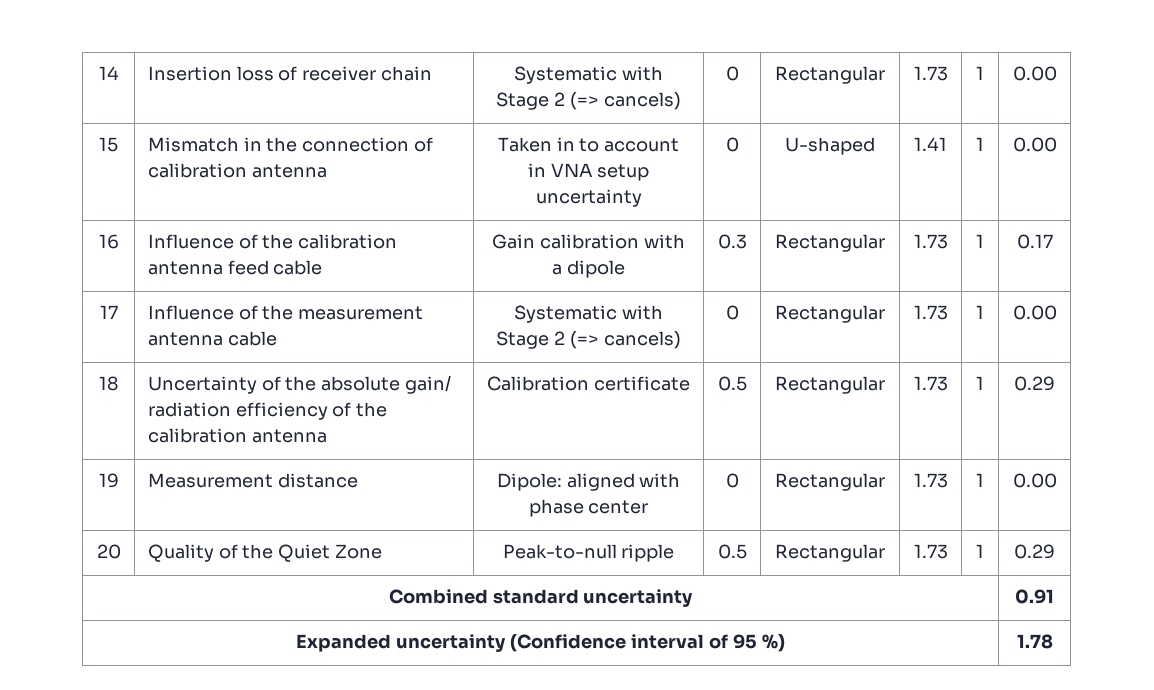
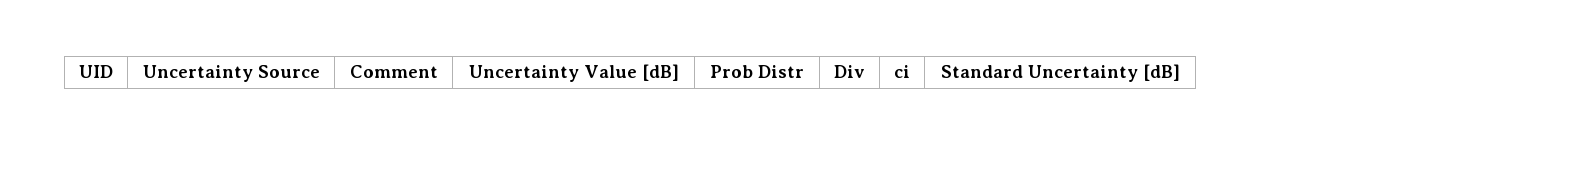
- 14 | Insertion loss of receiver chain | Systematic with Stage 2 (=> cancels) | 0 | Rectangular | 1.73 | 1 | 0.00
- 15 | Mismatch in the connection of calibration antenna | Taken in to account in VNA setup uncertainty | 0 | U-shaped | 1.41 | 1 | 0.00
- 16 | Influence of the calibration antenna feed cable | Gain calibration with a dipole | 0.3 | Rectangular | 1.73 | 1 | 0.17
- 17 | Influence of the measurement antenna cable | Systematic with Stage 2 (=> cancels) | 0 | Rectangular | 1.73 | 1 | 0.00
- 18 | Uncertainty of the absolute gain/ radiation efficiency of the calibration antenna | Calibration certificate | 0.5 | Rectangular | 1.73 | 1 | 0.29
- 19 | Measurement distance | Dipole: aligned with phase center | 0 | Rectangular | 1.73 | 1 | 0.00
- 20 | Quality of the Quiet Zone | Peak-to-null ripple | 0.5 | Rectangular | 1.73 | 1 | 0.29
- Combined standard uncertainty | 0.91
- Expanded uncertainty (Confidence interval of 95 %) | 1.78
+ UID | Uncertainty Source | Comment | Uncertainty Value [dB] | Prob Distr | Div | ci | Standard Uncertainty [dB]

